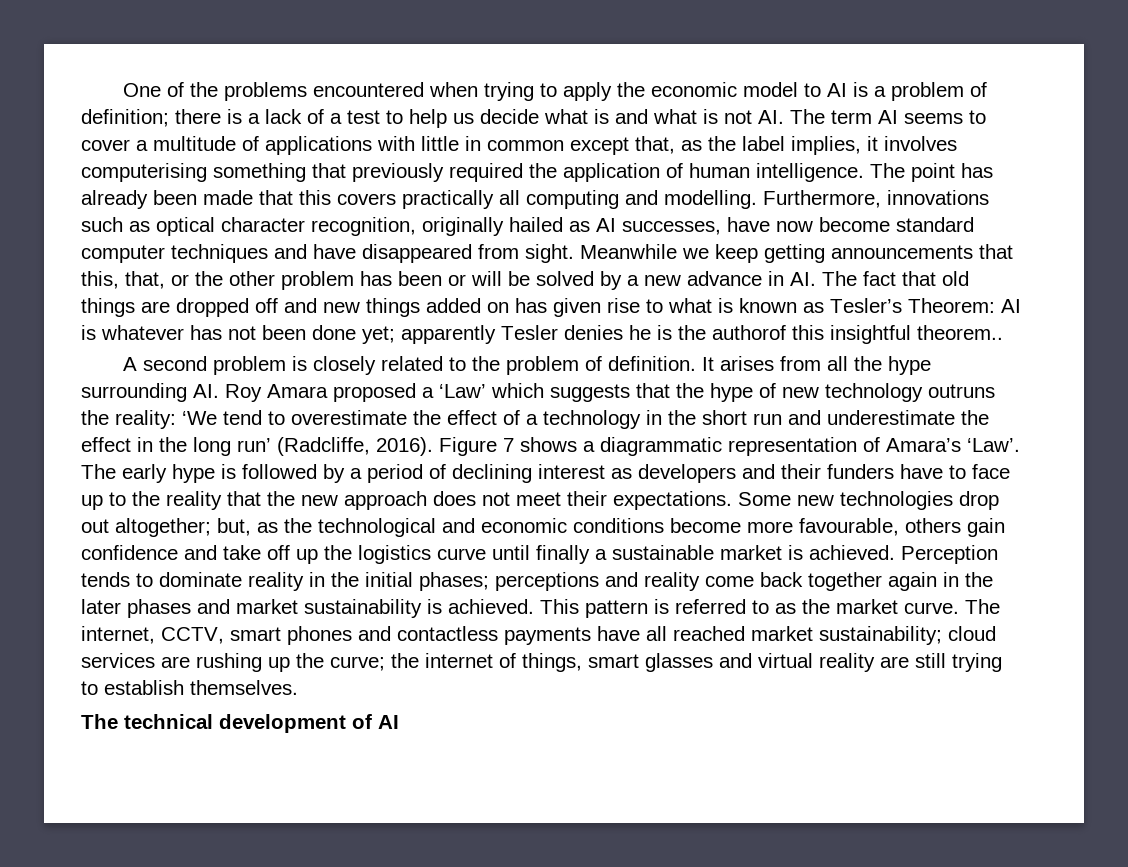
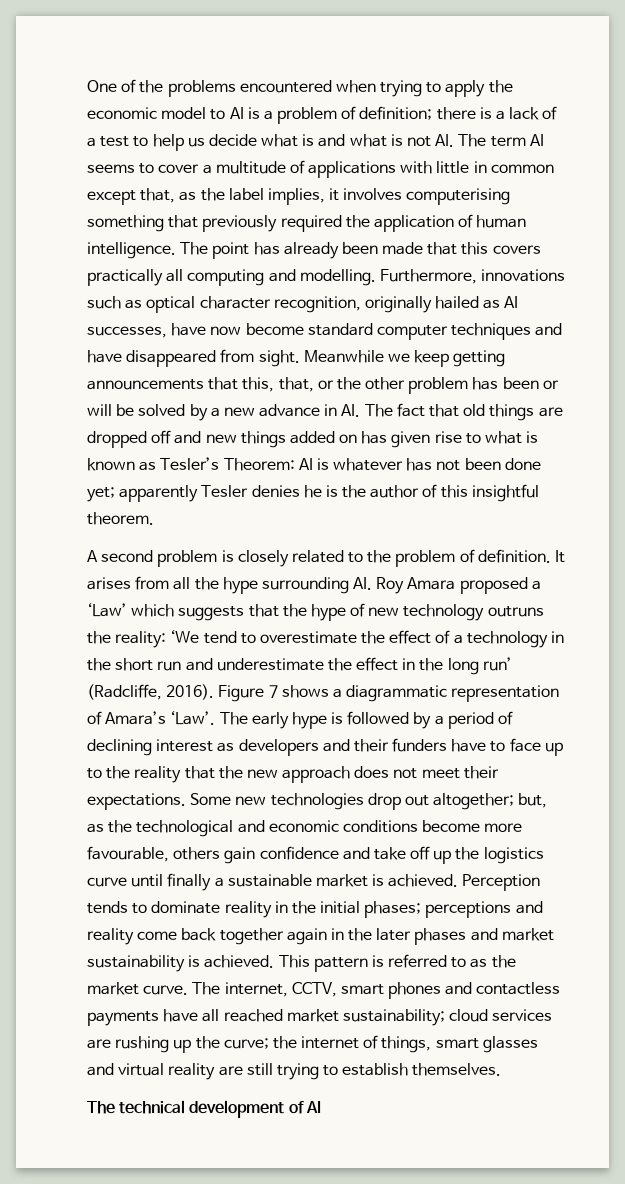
- apparently Tesler denies he is the authorof this insightful theorem..
+ apparently Tesler denies he is the author of this insightful theorem.

